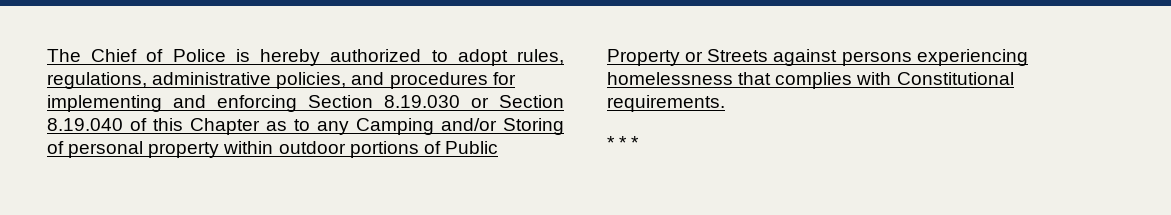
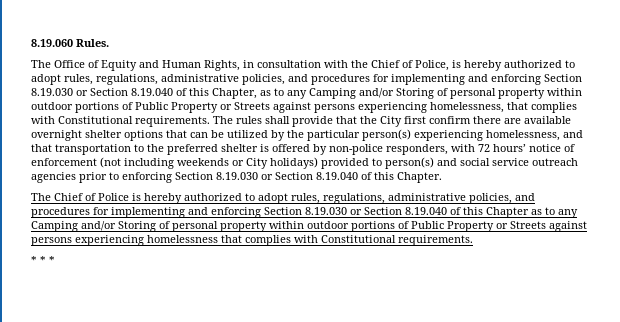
+ 8.19.060 Rules.
+ The Office of Equity and Human Rights, in consultation with the Chief of Police, is hereby authorized to adopt rules, regulations, administrative policies, and procedures for implementing and enforcing Section 8.19.030 or Section 8.19.040 of this Chapter, as to any Camping and/or Storing of personal property within outdoor portions of Public Property or Streets against persons experiencing homelessness, that complies with Constitutional requirements. The rules shall provide that the City first confirm there are available overnight shelter options that can be utilized by the particular person(s) experiencing homelessness, and that transportation to the preferred shelter is offered by non-police responders, with 72 hours’ notice of enforcement (not including weekends or City holidays) provided to person(s) and social service outreach agencies prior to enforcing Section 8.19.030 or Section 8.19.040 of this Chapter.

